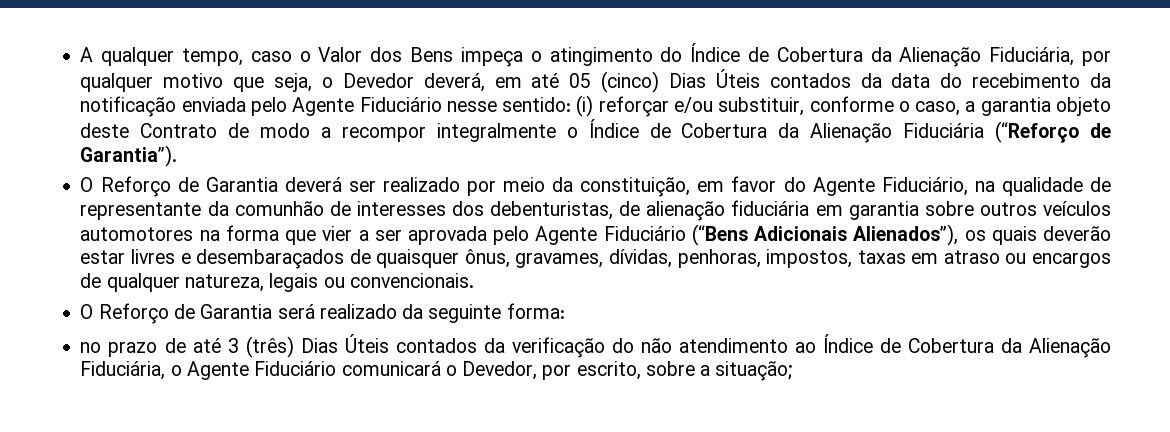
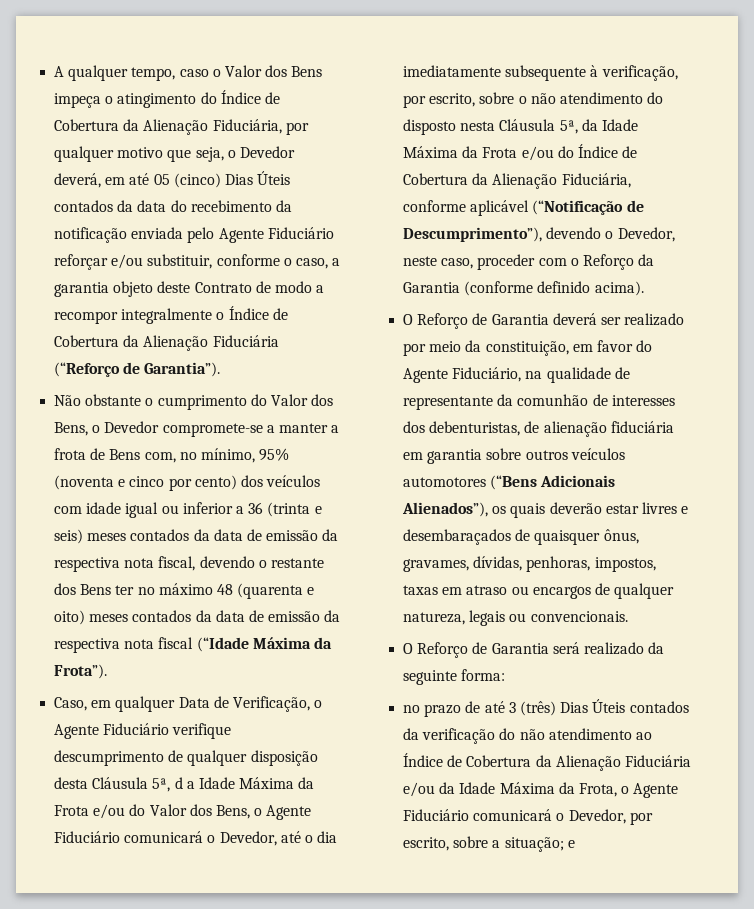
- A qualquer tempo, caso o Valor dos Bens impeça o atingimento do Índice de Cobertura da Alienação Fiduciária, por qualquer motivo que seja, o Devedor deverá, em até 05 (cinco) Dias Úteis contados da data do recebimento da notificação enviada pelo Agente Fiduciário nesse sentido: (i) reforçar e/ou substituir, conforme o caso, a garantia objeto deste Contrato de modo a recompor integralmente o Índice de Cobertura da Alienação Fiduciária (“Reforço de Garantia”).
+ A qualquer tempo, caso o Valor dos Bens impeça o atingimento do Índice de Cobertura da Alienação Fiduciária, por qualquer motivo que seja, o Devedor deverá, em até 05 (cinco) Dias Úteis contados da data do recebimento da notificação enviada pelo Agente Fiduciário reforçar e/ou substituir, conforme o caso, a garantia objeto deste Contrato de modo a recompor integralmente o Índice de Cobertura da Alienação Fiduciária (“Reforço de Garantia”).
+ Não obstante o cumprimento do Valor dos Bens, o Devedor compromete-se a manter a frota de Bens com, no mínimo, 95% (noventa e cinco por cento) dos veículos com idade igual ou inferior a 36 (trinta e seis) meses contados da data de emissão da respectiva nota fiscal, devendo o restante dos Bens ter no máximo 48 (quarenta e oito) meses contados da data de emissão da respectiva nota fiscal (“Idade Máxima da Frota”).
+ Caso, em qualquer Data de Verificação, o Agente Fiduciário verifique descumprimento de qualquer disposição desta Cláusula 5ª, d a Idade Máxima da Frota e/ou do Valor dos Bens, o Agente Fiduciário comunicará o Devedor, até o dia imediatamente subsequente à verificação, por escrito, sobre o não atendimento do disposto nesta Cláusula 5ª, da Idade Máxima da Frota e/ou do Índice de Cobertura da Alienação Fiduciária, conforme aplicável (“Notificação de Descumprimento”), devendo o Devedor, neste caso, proceder com o Reforço da Garantia (conforme definido acima).
- O Reforço de Garantia deverá ser realizado por meio da constituição, em favor do Agente Fiduciário, na qualidade de representante da comunhão de interesses dos debenturistas, de alienação fiduciária em garantia sobre outros veículos automotores na forma que vier a ser aprovada pelo Agente Fiduciário (“Bens Adicionais Alienados”), os quais deverão estar livres e desembaraçados de quaisquer ônus, gravames, dívidas, penhoras, impostos, taxas em atraso ou encargos de qualquer natureza, legais ou convencionais.
+ O Reforço de Garantia deverá ser realizado por meio da constituição, em favor do Agente Fiduciário, na qualidade de representante da comunhão de interesses dos debenturistas, de alienação fiduciária em garantia sobre outros veículos automotores (“Bens Adicionais Alienados”), os quais deverão estar livres e desembaraçados de quaisquer ônus, gravames, dívidas, penhoras, impostos, taxas em atraso ou encargos de qualquer natureza, legais ou convencionais.
- no prazo de até 3 (três) Dias Úteis contados da verificação do não atendimento ao Índice de Cobertura da Alienação Fiduciária, o Agente Fiduciário comunicará o Devedor, por escrito, sobre a situação;
+ no prazo de até 3 (três) Dias Úteis contados da verificação do não atendimento ao Índice de Cobertura da Alienação Fiduciária e/ou da Idade Máxima da Frota, o Agente Fiduciário comunicará o Devedor, por escrito, sobre a situação; e

